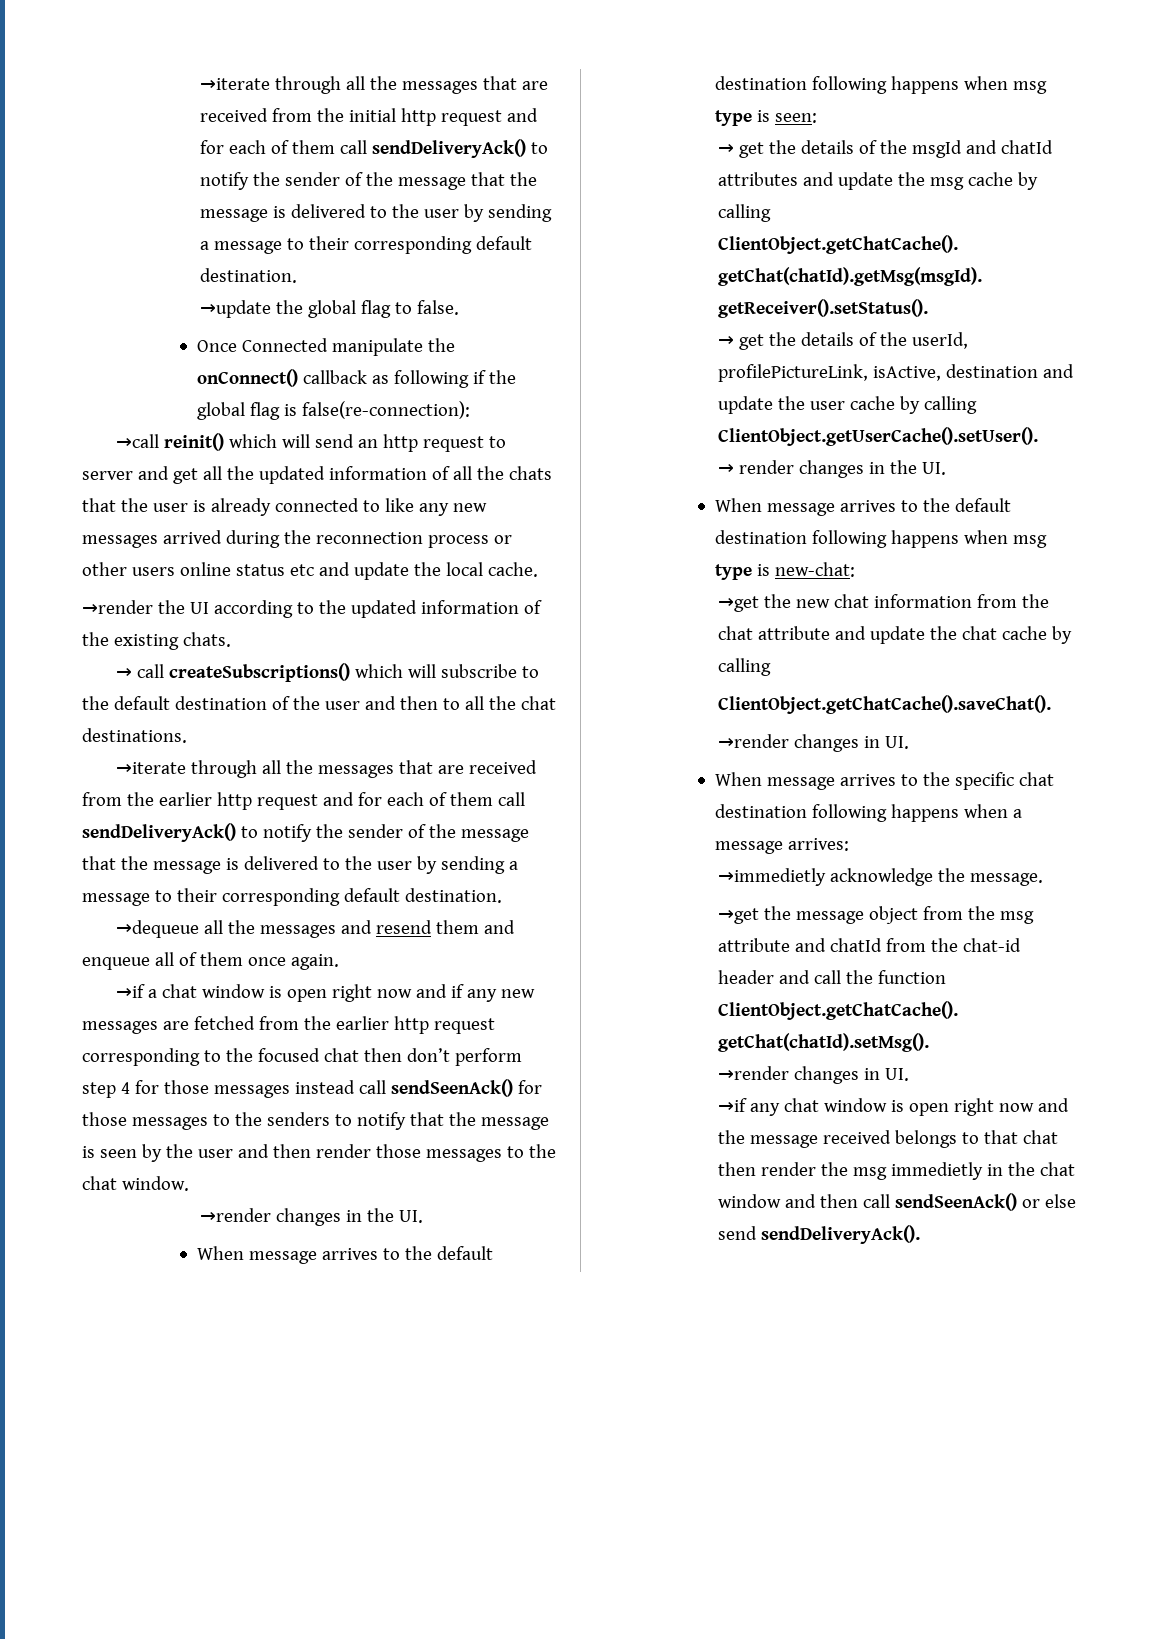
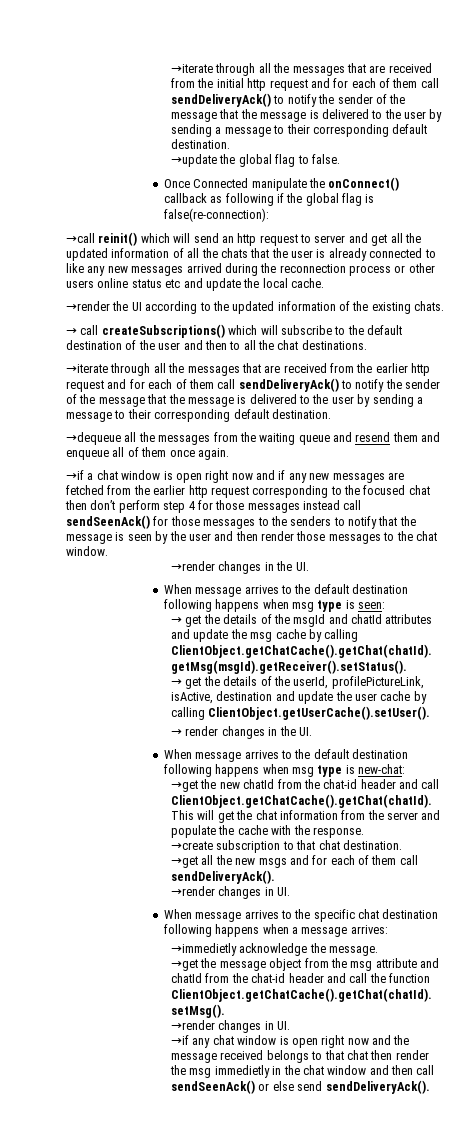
- →dequeue all the messages and resend them and enqueue all of them once again.
+ →dequeue all the messages from the waiting queue and resend them and enqueue all of them once again.
- →get the new chat information from the chat attribute and update the chat cache by calling
- ClientObject.getChatCache().saveChat().
+ →get the new chatId from the chat-id header and call ClientObject.getChatCache().getChat(chatId). This will get the chat information from the server and populate the cache with the response.
+ →create subscription to that chat destination.
+ →get all the new msgs and for each of them call sendDeliveryAck().

